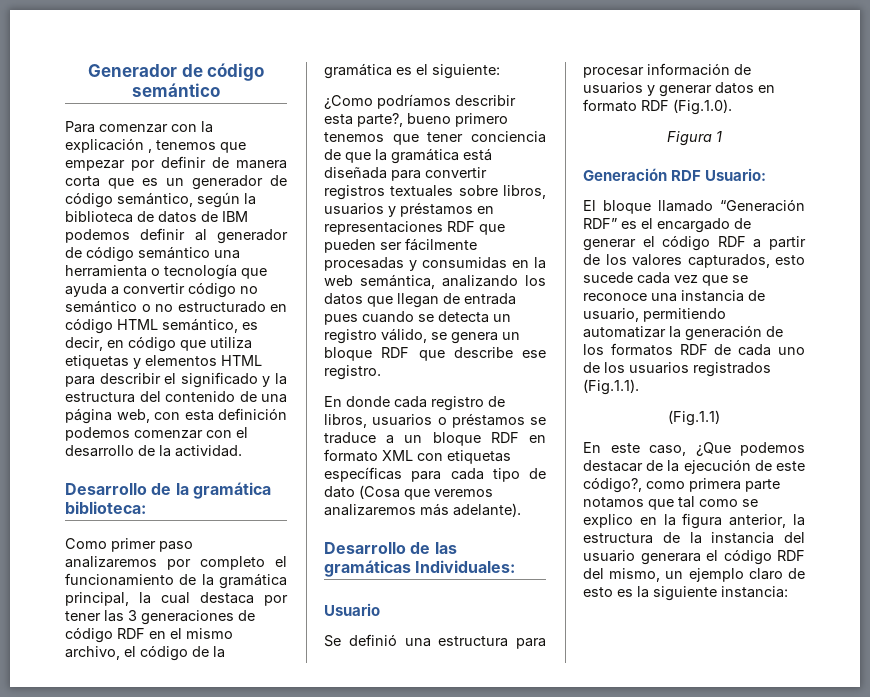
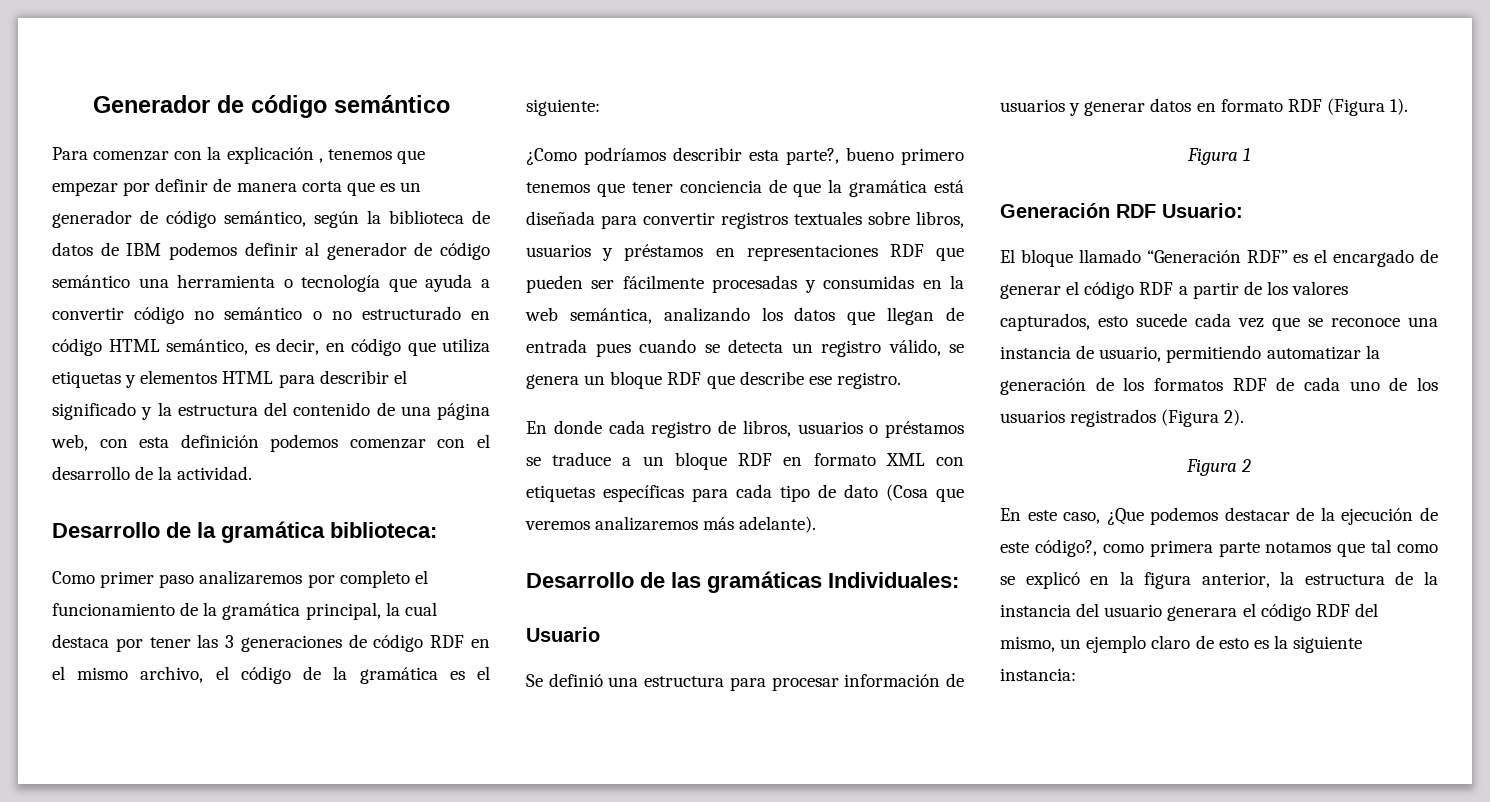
- Se definió una estructura para procesar información de usuarios y generar datos en formato RDF (Fig.1.0).
+ Se definió una estructura para procesar información de usuarios y generar datos en formato RDF (Figura 1).
- El bloque llamado “Generación RDF” es el encargado de generar el código RDF a partir de los valores capturados, esto sucede cada vez que se reconoce una instancia de usuario, permitiendo automatizar la generación de los formatos RDF de cada uno de los usuarios registrados (Fig.1.1).
- (Fig.1.1)
+ El bloque llamado “Generación RDF” es el encargado de generar el código RDF a partir de los valores capturados, esto sucede cada vez que se reconoce una instancia de usuario, permitiendo automatizar la generación de los formatos RDF de cada uno de los usuarios registrados (Figura 2).
+ Figura 2
- En este caso, ¿Que podemos destacar de la ejecución de este código?, como primera parte notamos que tal como se explico en la figura anterior, la estructura de la instancia del usuario generara el código RDF del mismo, un ejemplo claro de esto es la siguiente instancia:
+ En este caso, ¿Que podemos destacar de la ejecución de este código?, como primera parte notamos que tal como se explicó en la figura anterior, la estructura de la instancia del usuario generara el código RDF del mismo, un ejemplo claro de esto es la siguiente instancia:

